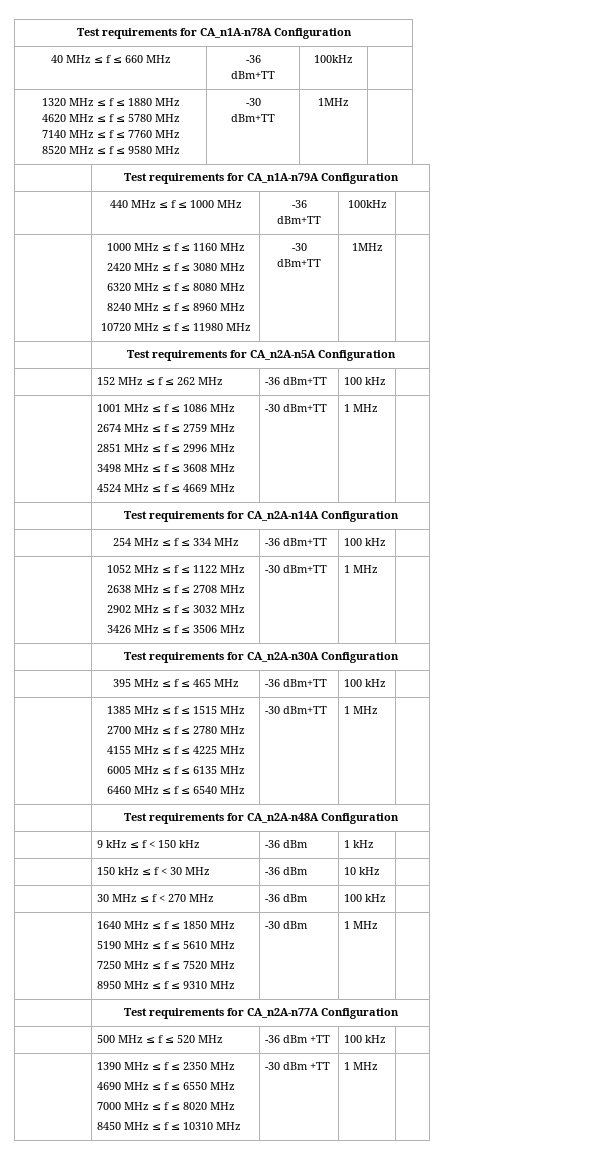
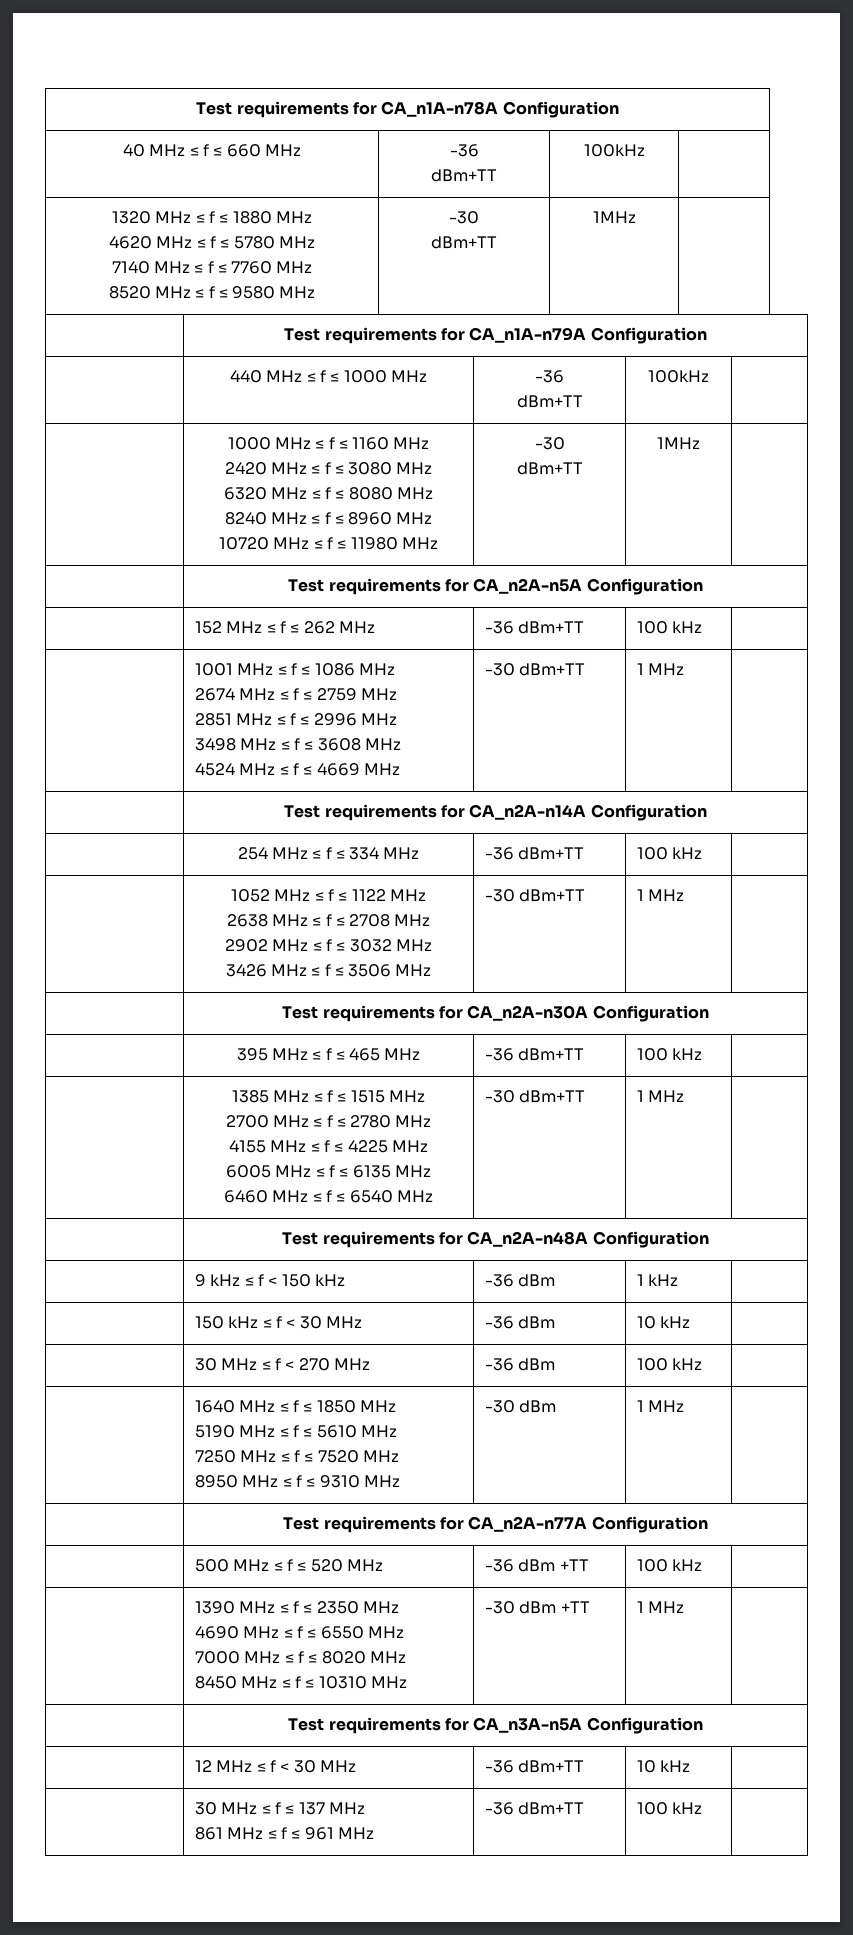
+ | Test requirements for CA_n3A-n5A Configuration
+ | 12 MHz ≤ f < 30 MHz | -36 dBm+TT | 10 kHz |
+ | 30 MHz ≤ f ≤ 137 MHz
+ 861 MHz ≤ f ≤ 961 MHz | -36 dBm+TT | 100 kHz |

